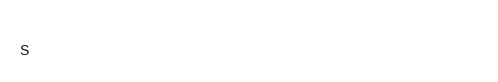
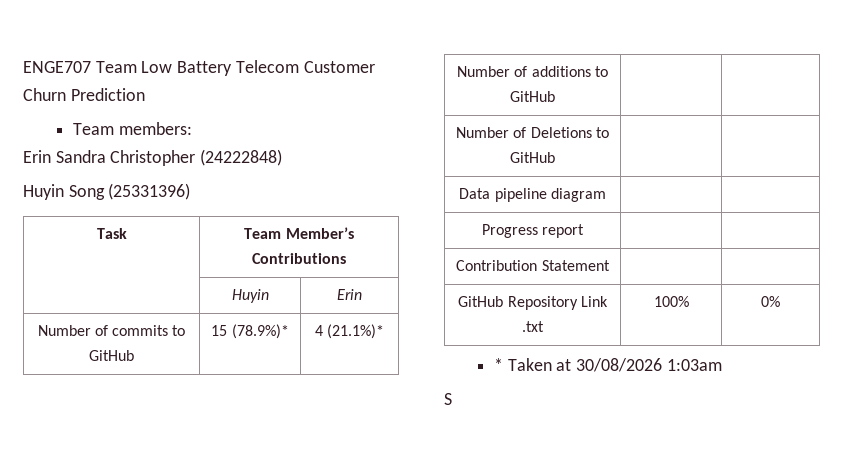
+ ENGE707 Team Low Battery Telecom Customer Churn Prediction
+ Team members:
+ Erin Sandra Christopher (24222848)
+ Huyin Song (25331396)
+ Task | Team Member’s Contributions
+ | Huyin | Erin
+ Number of commits to GitHub | 15 (78.9%)* | 4 (21.1%)*
+ Number of additions to GitHub | |
+ Number of Deletions to GitHub | |
+ Data pipeline diagram | |
+ Progress report | |
+ Contribution Statement | |
+ GitHub Repository Link .txt | 100% | 0%
+ * Taken at 30/08/2026 1:03am

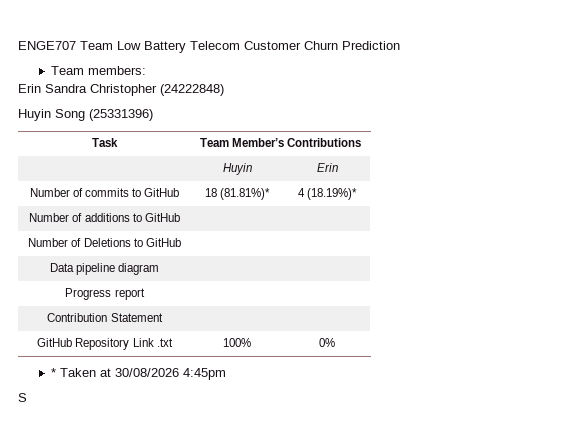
- Number of commits to GitHub | 15 (78.9%)* | 4 (21.1%)*
+ Number of commits to GitHub | 18 (81.81%)* | 4 (18.19%)*
- * Taken at 30/08/2026 1:03am
+ * Taken at 30/08/2026 4:45pm

